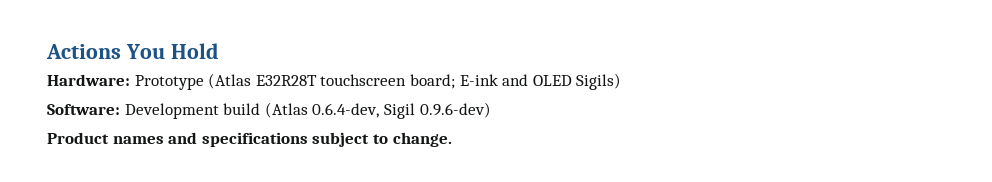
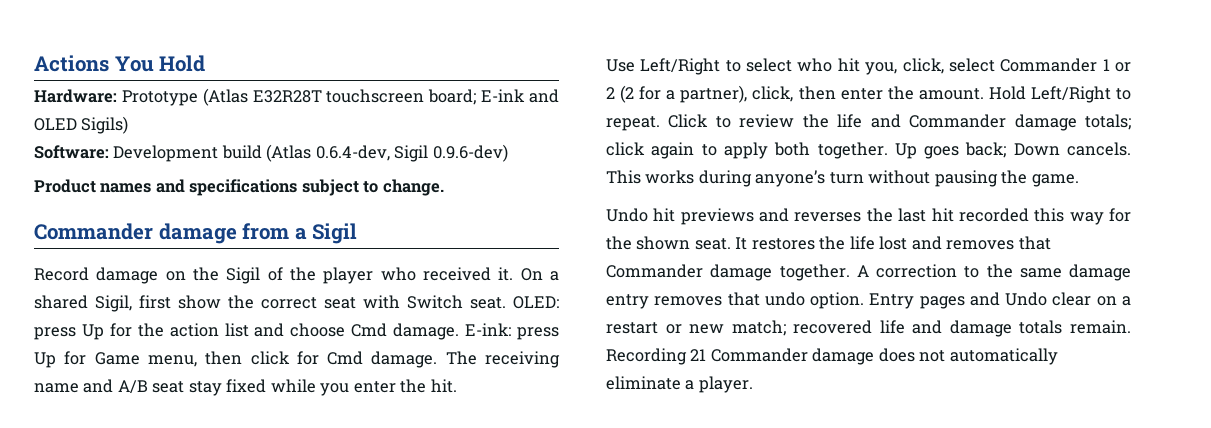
+ Commander damage from a Sigil
+ Record damage on the Sigil of the player who received it. On a shared Sigil, first show the correct seat with Switch seat. OLED: press Up for the action list and choose Cmd damage. E-ink: press Up for Game menu, then click for Cmd damage. The receiving name and A/B seat stay fixed while you enter the hit.
+ Use Left/Right to select who hit you, click, select Commander 1 or 2 (2 for a partner), click, then enter the amount. Hold Left/Right to repeat. Click to review the life and Commander damage totals; click again to apply both together. Up goes back; Down cancels. This works during anyone’s turn without pausing the game.
+ Undo hit previews and reverses the last hit recorded this way for the shown seat. It restores the life lost and removes that Commander damage together. A correction to the same damage entry removes that undo option. Entry pages and Undo clear on a restart or new match; recovered life and damage totals remain. Recording 21 Commander damage does not automatically eliminate a player.

